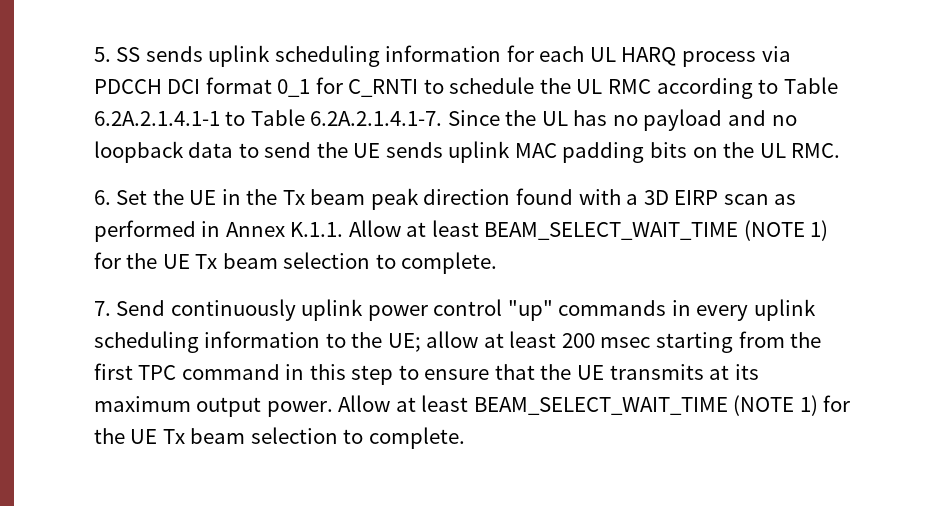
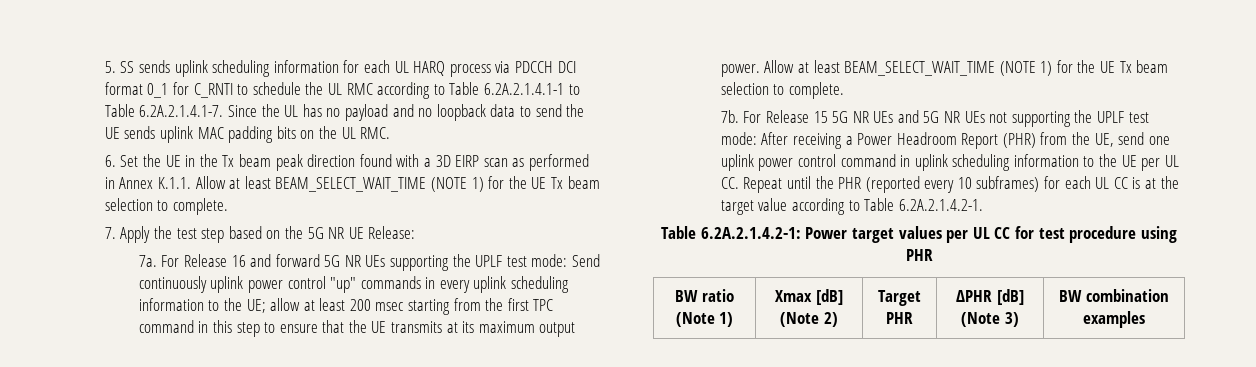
- 7. Send continuously uplink power control "up" commands in every uplink scheduling information to the UE; allow at least 200 msec starting from the first TPC command in this step to ensure that the UE transmits at its maximum output power.
+ 7. Apply the test step based on the 5G NR UE Release:
+ 7a. For Release 16 and forward 5G NR UEs supporting the UPLF test mode: Send continuously uplink power control "up" commands in every uplink scheduling information to the UE; allow at least 200 msec starting from the first TPC command in this step to ensure that the UE transmits at its maximum output power.
+ 7b. For Release 15 5G NR UEs and 5G NR UEs not supporting the UPLF test mode: After receiving a Power Headroom Report (PHR) from the UE, send one uplink power control command in uplink scheduling information to the UE per UL CC. Repeat until the PHR (reported every 10 subframes) for each UL CC is at the target value according to Table 6.2A.2.1.4.2-1.
+ Table 6.2A.2.1.4.2-1: Power target values per UL CC for test procedure using PHR
+ BW ratio (Note 1) | Xmax [dB] (Note 2) | Target PHR | ΔPHR [dB] (Note 3) | BW combination examples

